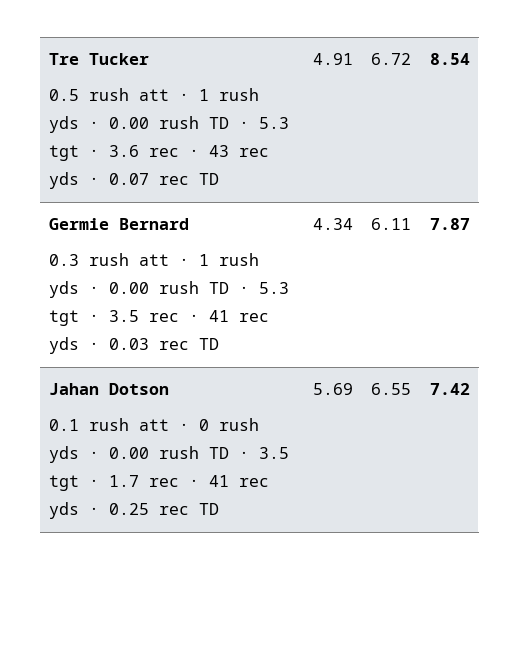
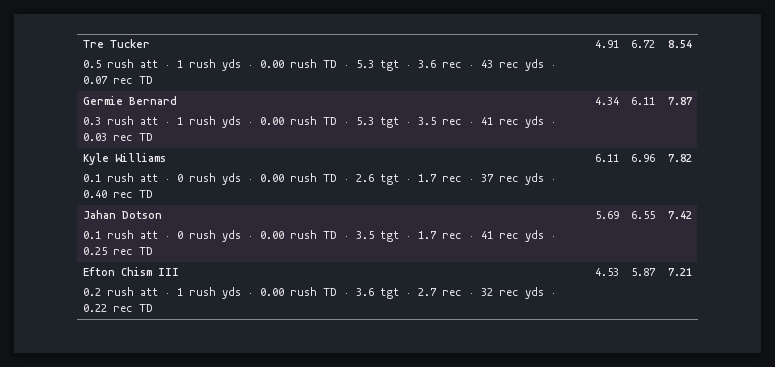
+ Kyle Williams
+ 0.1 rush att · 0 rush yds · 0.00 rush TD · 2.6 tgt · 1.7 rec · 37 rec yds · 0.40 rec TD | 6.11 | 6.96 | 7.82
+ Efton Chism III
+ 0.2 rush att · 1 rush yds · 0.00 rush TD · 3.6 tgt · 2.7 rec · 32 rec yds · 0.22 rec TD | 4.53 | 5.87 | 7.21

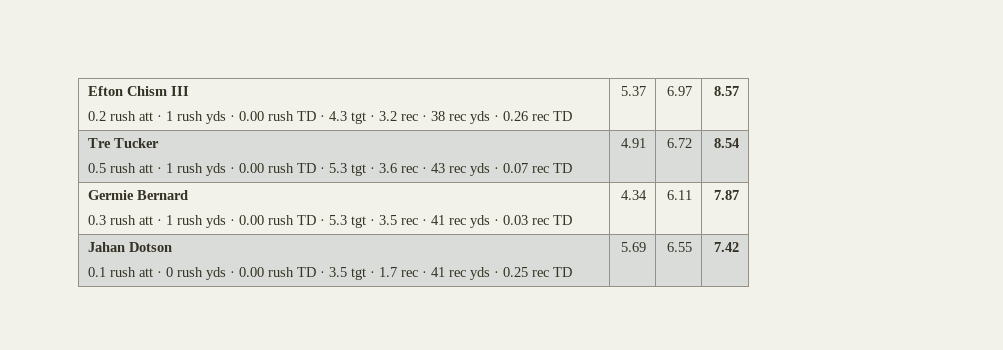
+ Efton Chism III
+ 0.2 rush att · 1 rush yds · 0.00 rush TD · 4.3 tgt · 3.2 rec · 38 rec yds · 0.26 rec TD | 5.37 | 6.97 | 8.57
- Kyle Williams
- 0.1 rush att · 0 rush yds · 0.00 rush TD · 2.6 tgt · 1.7 rec · 37 rec yds · 0.40 rec TD | 6.11 | 6.96 | 7.82
- Efton Chism III
- 0.2 rush att · 1 rush yds · 0.00 rush TD · 3.6 tgt · 2.7 rec · 32 rec yds · 0.22 rec TD | 4.53 | 5.87 | 7.21

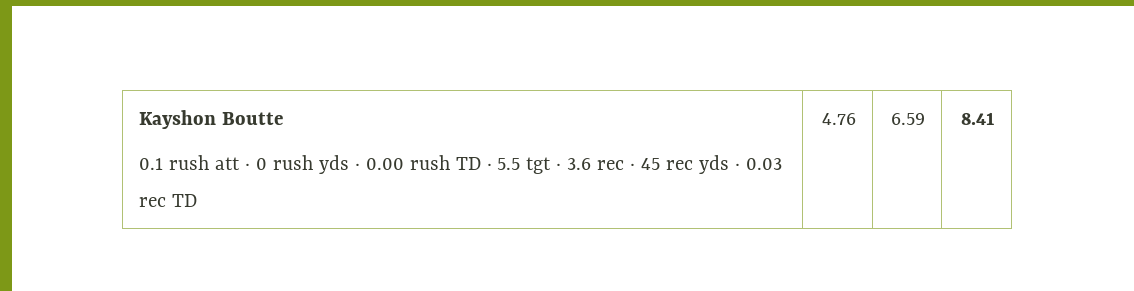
- Efton Chism III
- 0.2 rush att · 1 rush yds · 0.00 rush TD · 4.3 tgt · 3.2 rec · 38 rec yds · 0.26 rec TD | 5.37 | 6.97 | 8.57
- Tre Tucker
- 0.5 rush att · 1 rush yds · 0.00 rush TD · 5.3 tgt · 3.6 rec · 43 rec yds · 0.07 rec TD | 4.91 | 6.72 | 8.54
- Germie Bernard
- 0.3 rush att · 1 rush yds · 0.00 rush TD · 5.3 tgt · 3.5 rec · 41 rec yds · 0.03 rec TD | 4.34 | 6.11 | 7.87
- Jahan Dotson
- 0.1 rush att · 0 rush yds · 0.00 rush TD · 3.5 tgt · 1.7 rec · 41 rec yds · 0.25 rec TD | 5.69 | 6.55 | 7.42
+ Kayshon Boutte
+ 0.1 rush att · 0 rush yds · 0.00 rush TD · 5.5 tgt · 3.6 rec · 45 rec yds · 0.03 rec TD | 4.76 | 6.59 | 8.41

